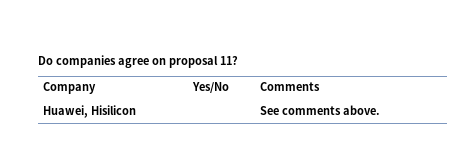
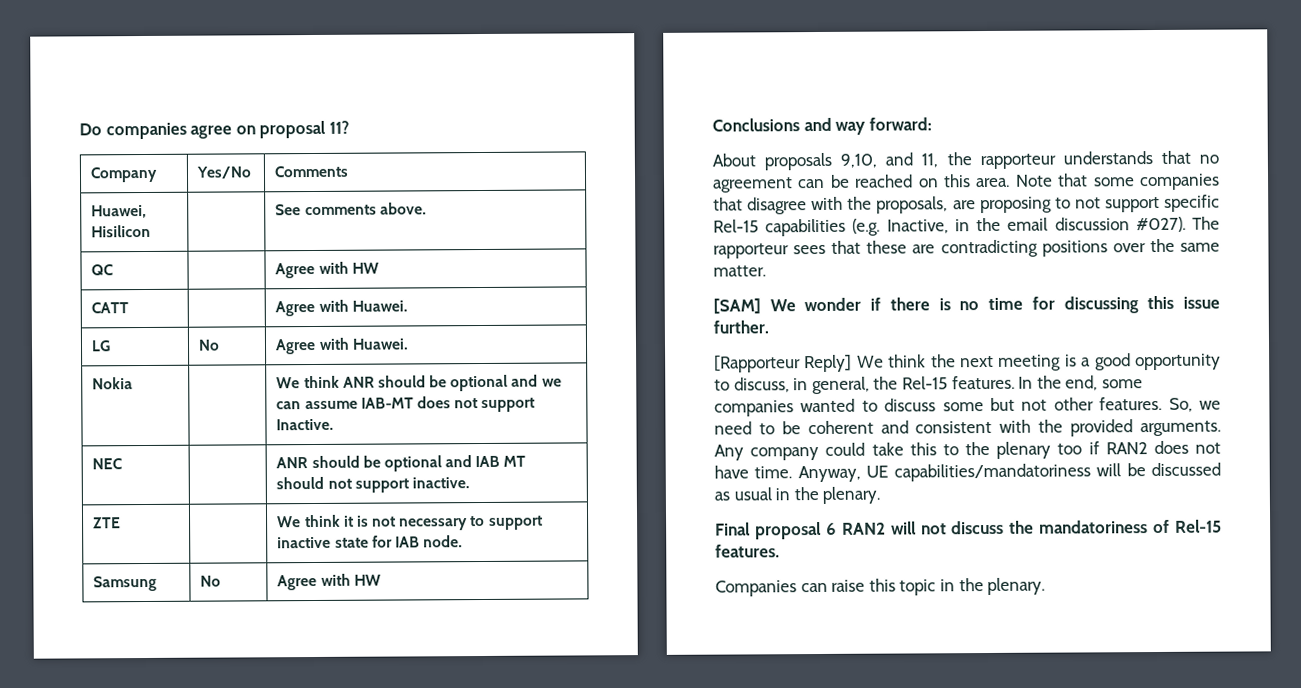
+ QC | | Agree with HW
+ CATT | | Agree with Huawei.
+ LG | No | Agree with Huawei.
+ Nokia | | We think ANR should be optional and we can assume IAB-MT does not support Inactive.
+ NEC | | ANR should be optional and IAB MT should not support inactive.
+ ZTE | | We think it is not necessary to support inactive state for IAB node.
+ Samsung | No | Agree with HW
+ Conclusions and way forward:
+ About proposals 9,10, and 11, the rapporteur understands that no agreement can be reached on this area. Note that some companies that disagree with the proposals, are proposing to not support specific Rel-15 capabilities (e.g. Inactive, in the email discussion #027). The rapporteur sees that these are contradicting positions over the same matter.
+ [SAM] We wonder if there is no time for discussing this issue further.
+ [Rapporteur Reply] We think the next meeting is a good opportunity to discuss, in general, the Rel-15 features. In the end, some companies wanted to discuss some but not other features. So, we need to be coherent and consistent with the provided arguments. Any company could take this to the plenary too if RAN2 does not have time. Anyway, UE capabilities/mandatoriness will be discussed as usual in the plenary.
+ Final proposal 6 RAN2 will not discuss the mandatoriness of Rel-15 features.
+ Companies can raise this topic in the plenary.

